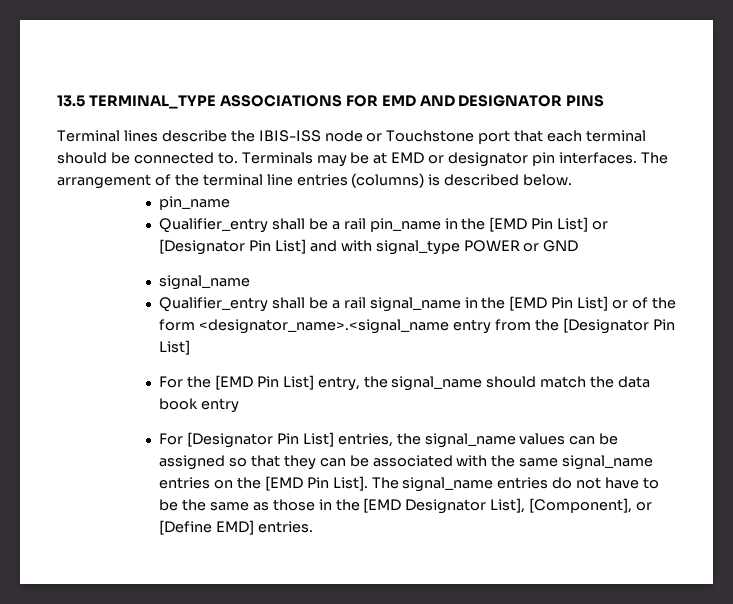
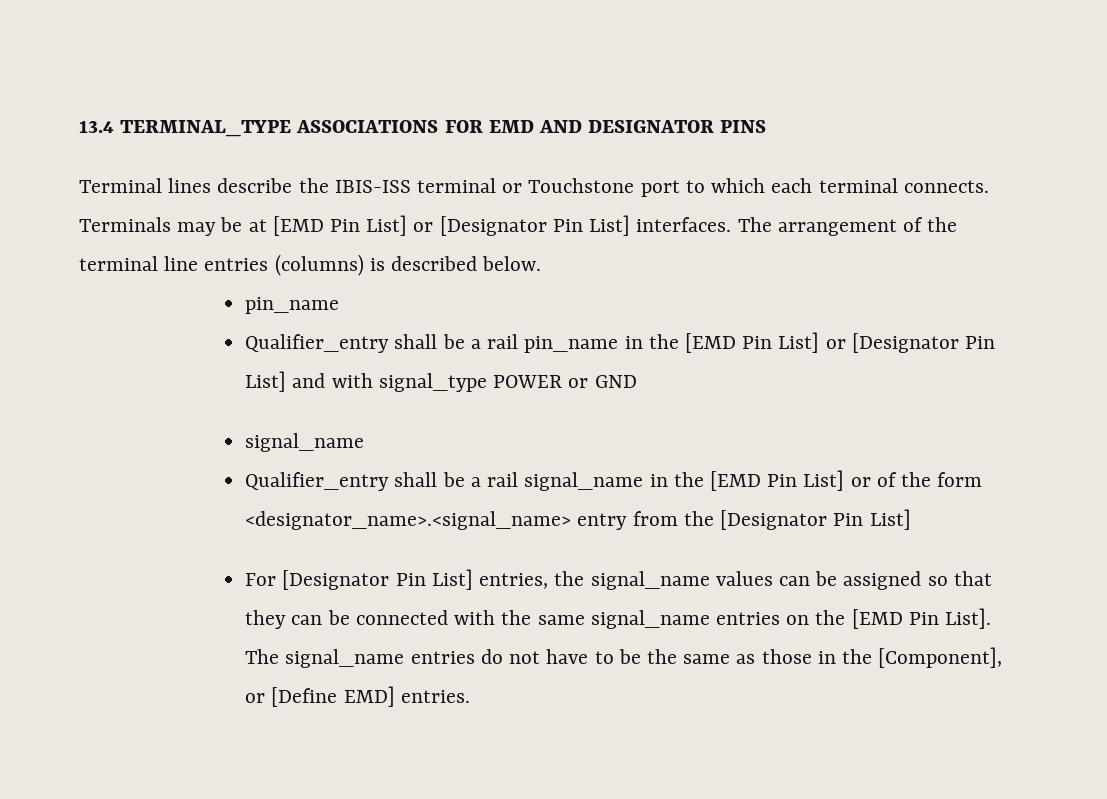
- 13.5 TERMINAL_TYPE ASSOCIATIONS FOR EMD AND DESIGNATOR PINS
+ 13.4 TERMINAL_TYPE ASSOCIATIONS FOR EMD AND DESIGNATOR PINS
- Terminal lines describe the IBIS-ISS node or Touchstone port that each terminal should be connected to. Terminals may be at EMD or designator pin interfaces.
+ Terminal lines describe the IBIS-ISS terminal or Touchstone port to which each terminal connects. Terminals may be at [EMD Pin List] or [Designator Pin List] interfaces.
- Qualifier_entry shall be a rail signal_name in the [EMD Pin List] or of the form <designator_name>.<signal_name entry from the [Designator Pin List]
+ Qualifier_entry shall be a rail signal_name in the [EMD Pin List] or of the form <designator_name>.<signal_name> entry from the [Designator Pin List]
- For the [EMD Pin List] entry, the signal_name should match the data book entry
- For [Designator Pin List] entries, the signal_name values can be assigned so that they can be associated with the same signal_name entries on the [EMD Pin List].
+ For [Designator Pin List] entries, the signal_name values can be assigned so that they can be connected with the same signal_name entries on the [EMD Pin List].
- The signal_name entries do not have to be the same as those in the [EMD Designator List], [Component], or [Define EMD] entries.
+ The signal_name entries do not have to be the same as those in the [Component], or [Define EMD] entries.

